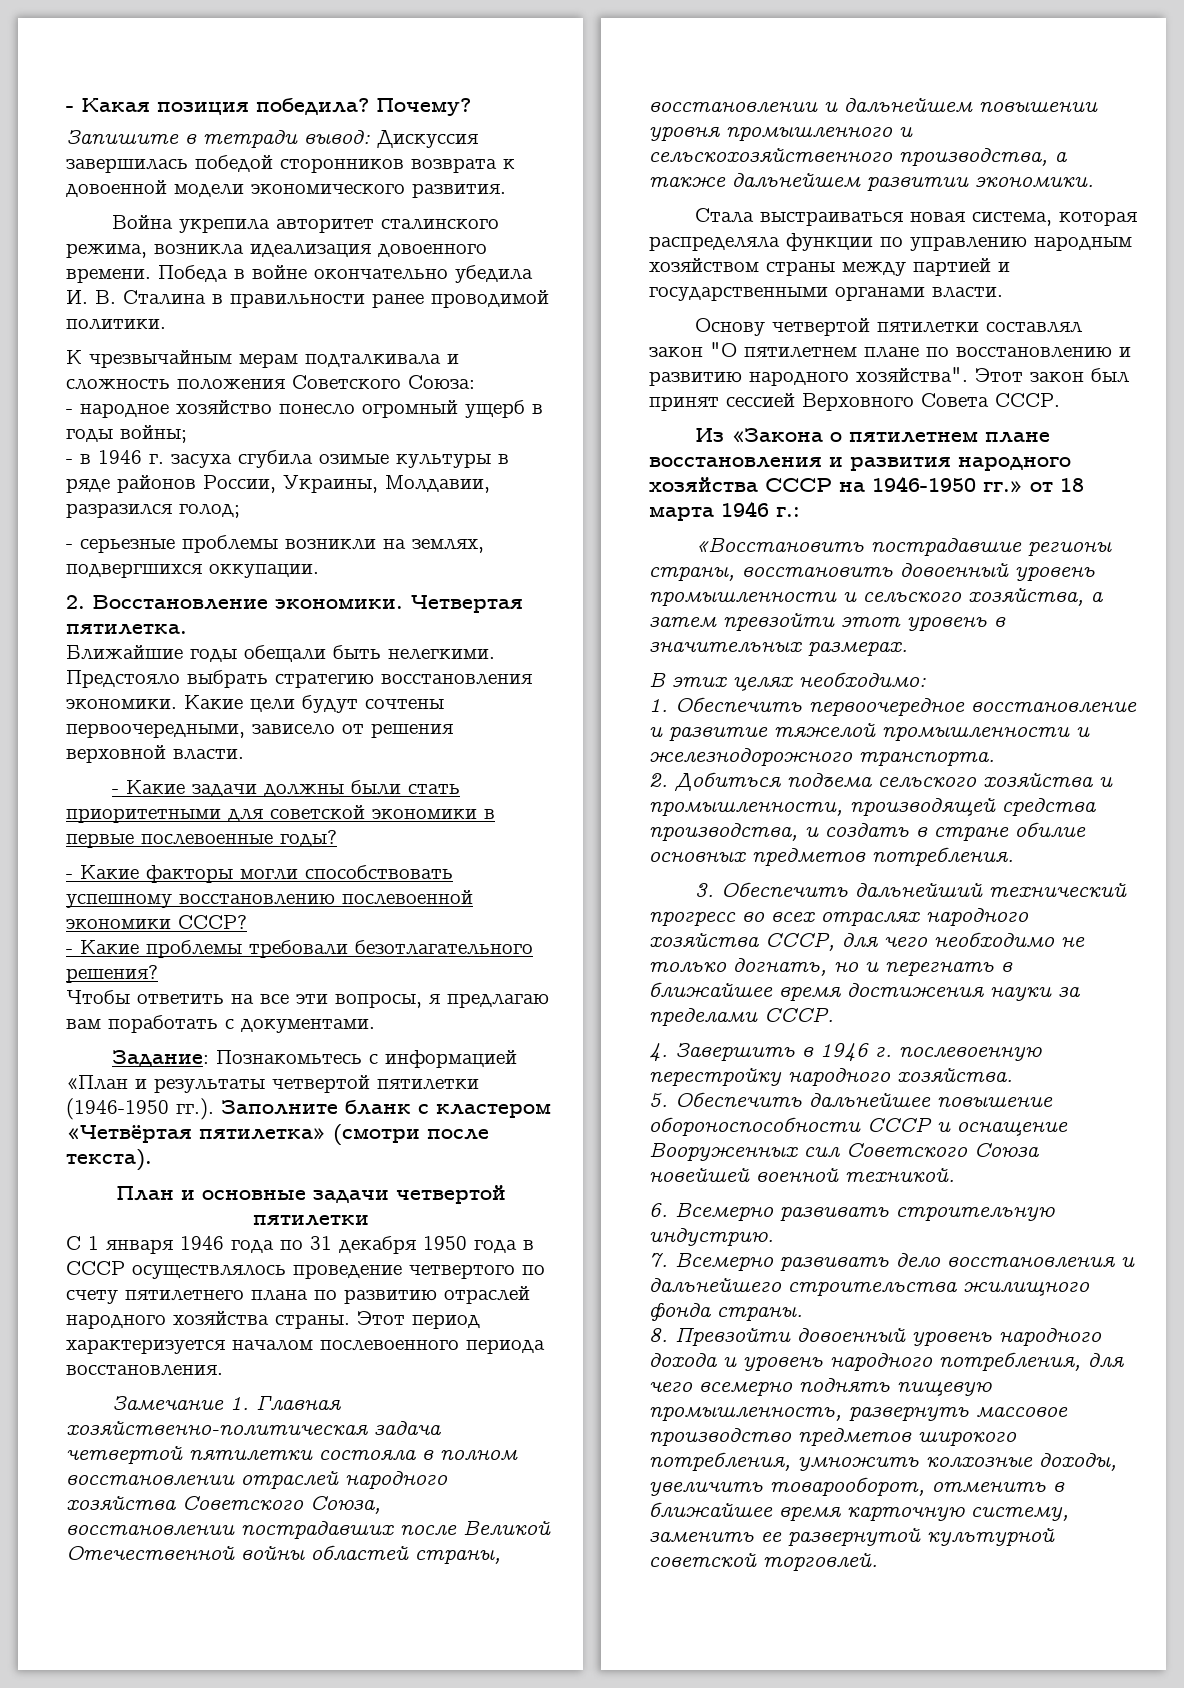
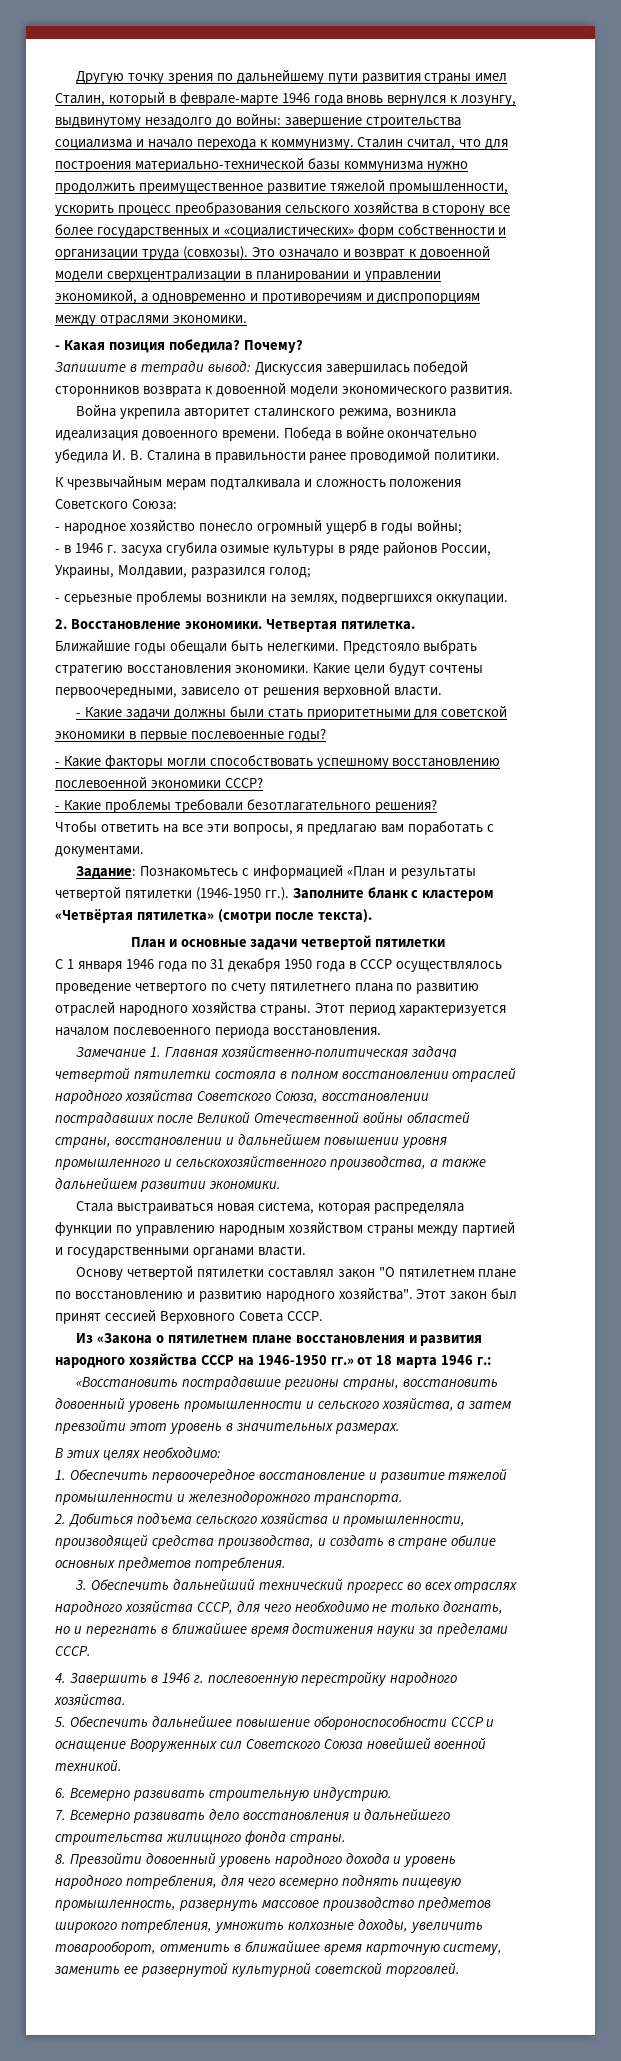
+ Другую точку зрения по дальнейшему пути развития страны имел Сталин, который в феврале-марте 1946 года вновь вернулся к лозунгу, выдвинутому незадолго до войны: завершение строительства социализма и начало перехода к коммунизму. Сталин считал, что для построения материально-технической базы коммунизма нужно продолжить преимущественное развитие тяжелой промышленности, ускорить процесс преобразования сельского хозяйства в сторону все более государственных и «социалистических» форм собственности и организации труда (совхозы). Это означало и возврат к довоенной модели сверхцентрализации в планировании и управлении экономикой, а одновременно и противоречиям и диспропорциям между отраслями экономики.

